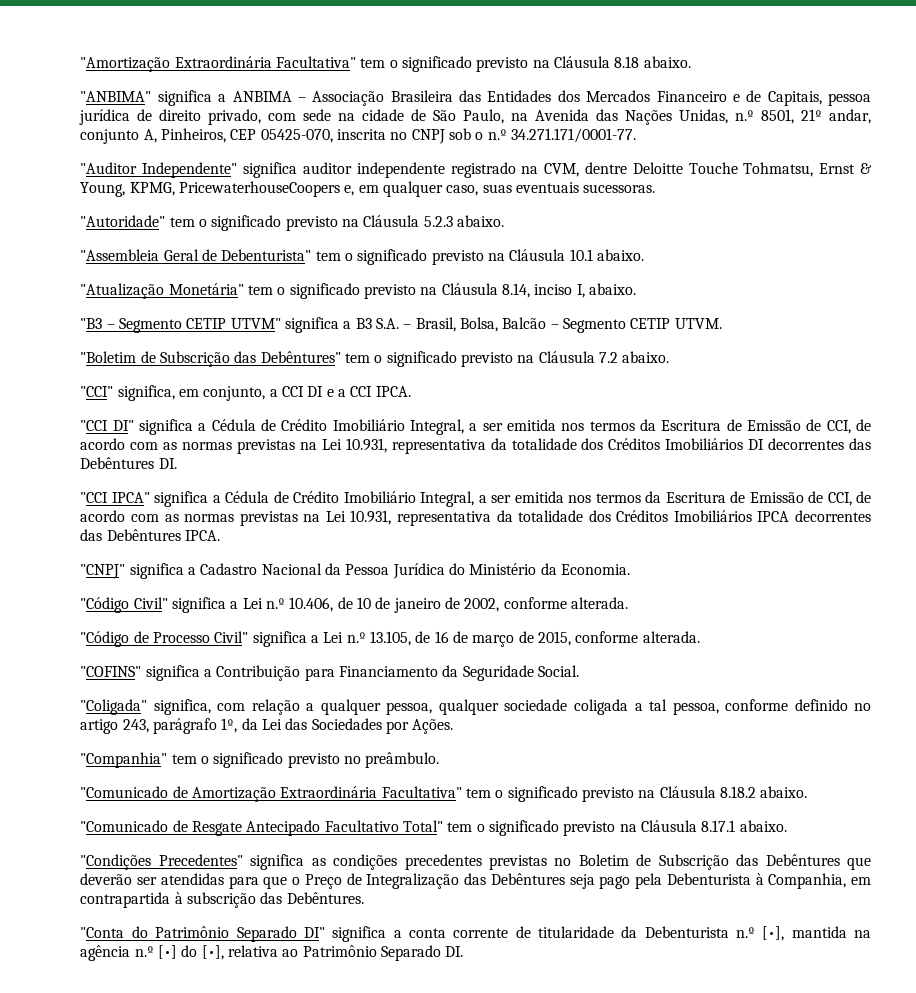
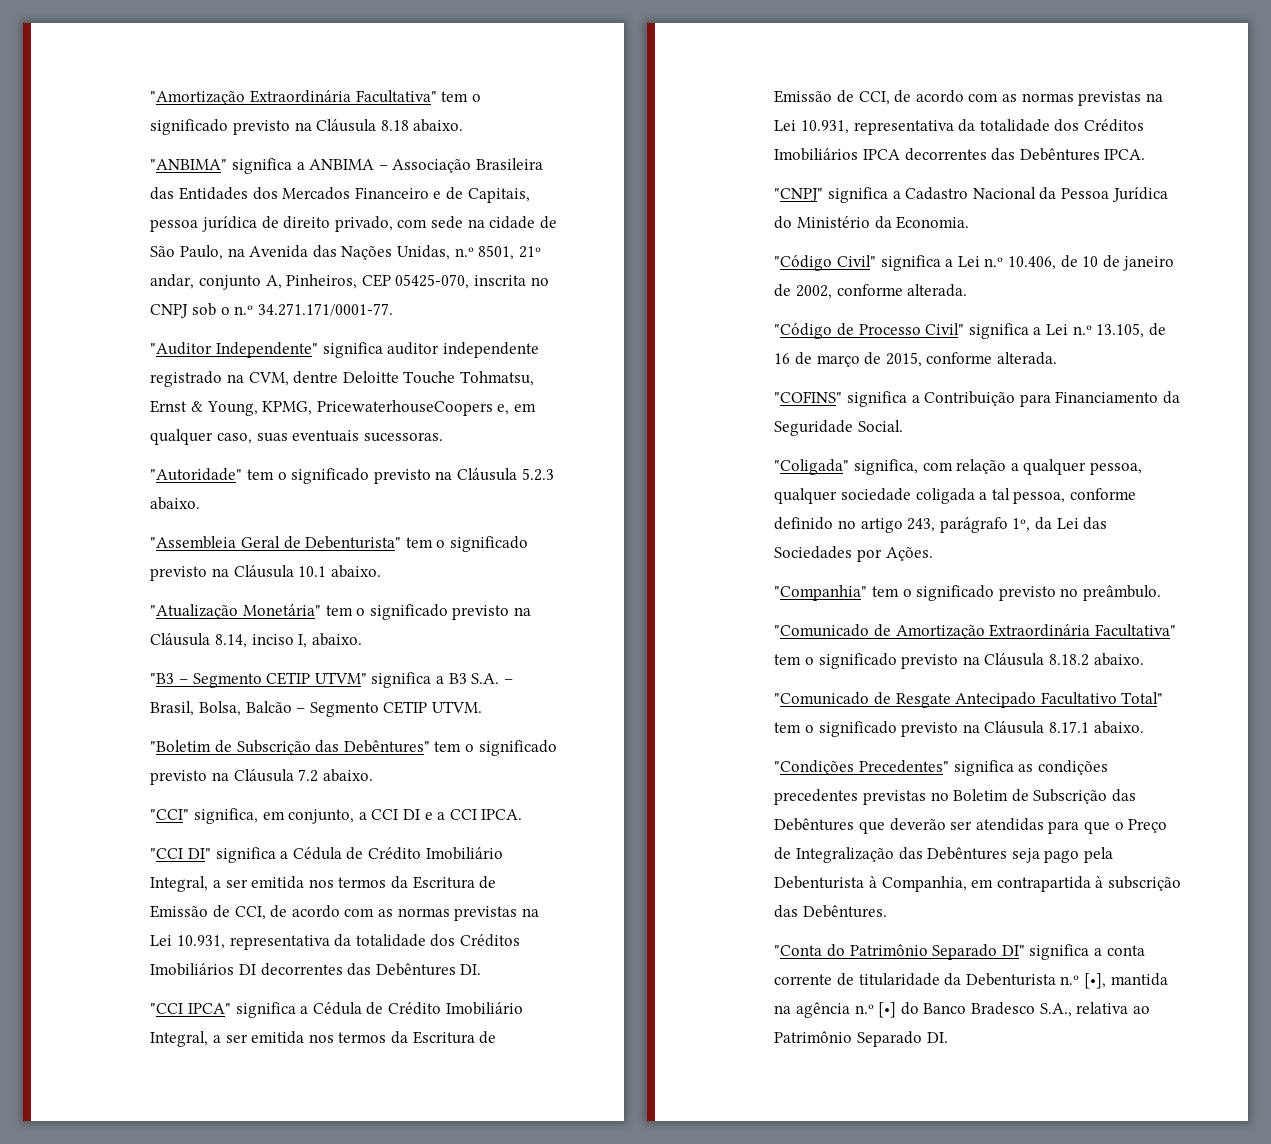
- "Conta do Patrimônio Separado DI" significa a conta corrente de titularidade da Debenturista n.º [•], mantida na agência n.º [•] do [•], relativa ao Patrimônio Separado DI.
+ "Conta do Patrimônio Separado DI" significa a conta corrente de titularidade da Debenturista n.º [•], mantida na agência n.º [•] do Banco Bradesco S.A., relativa ao Patrimônio Separado DI.

